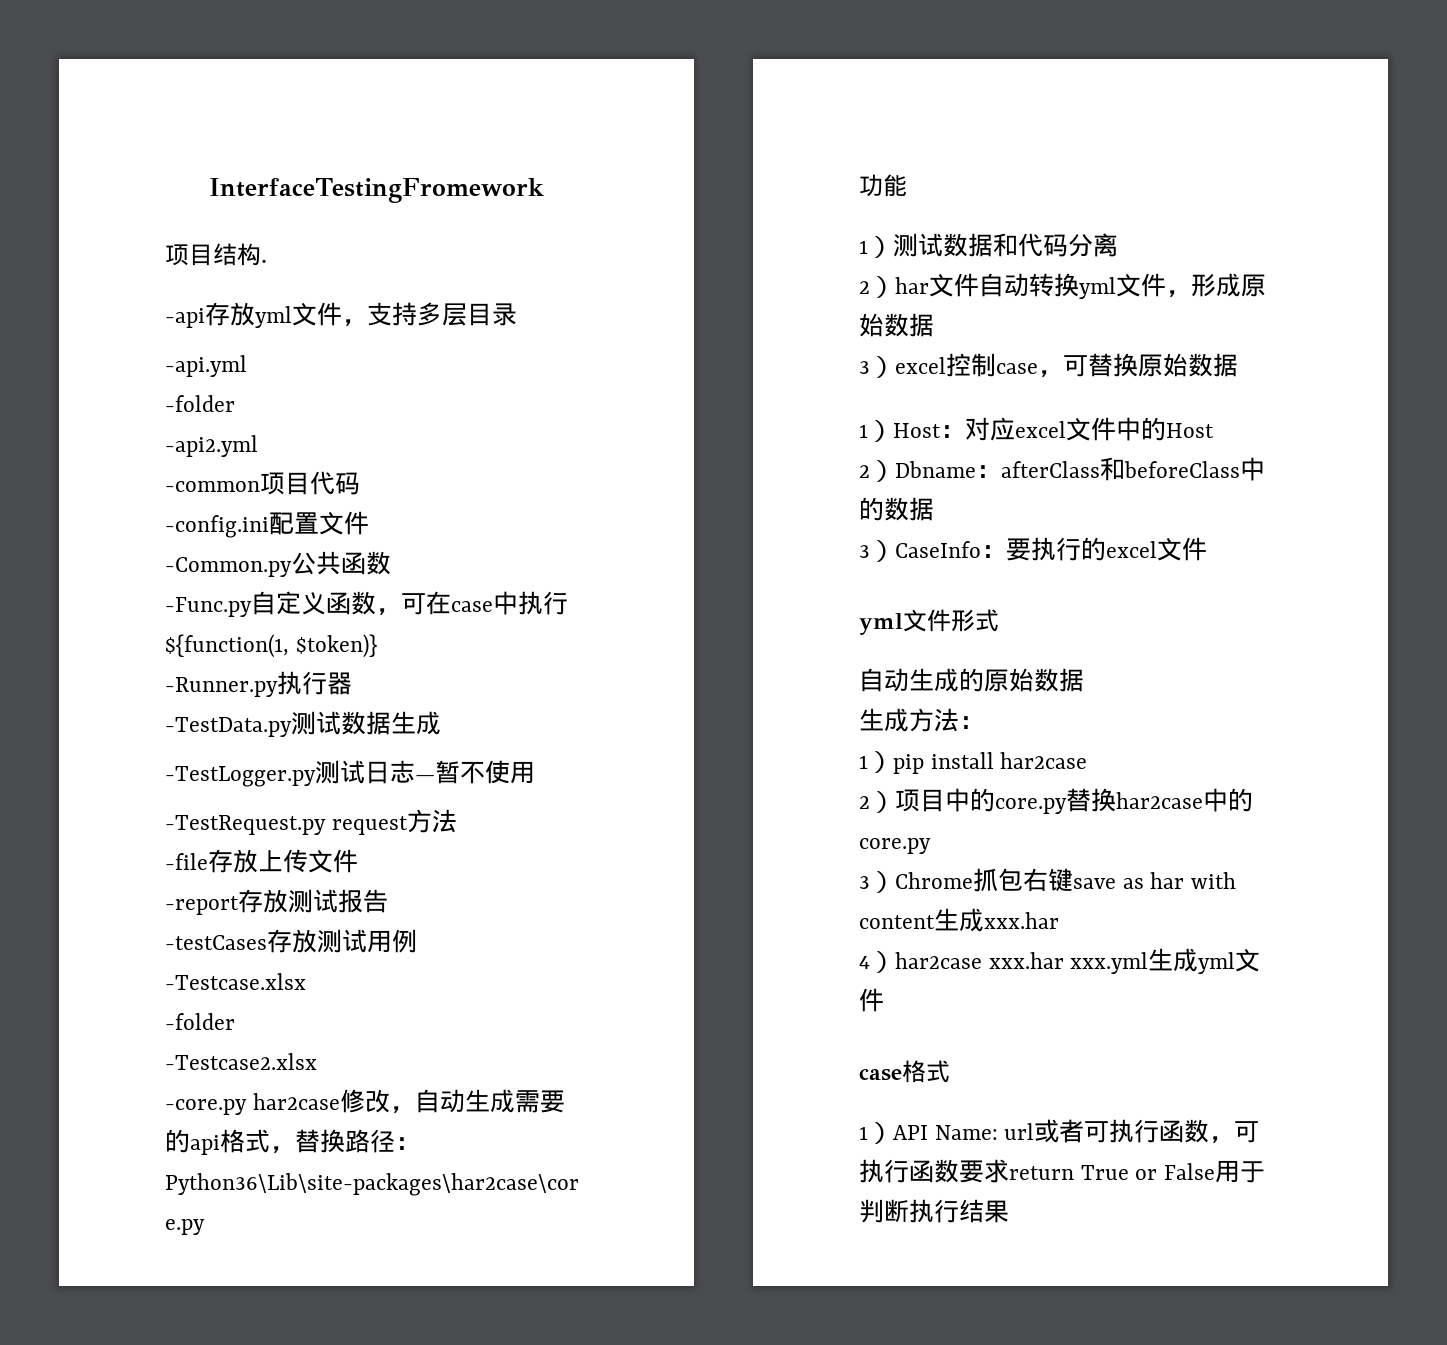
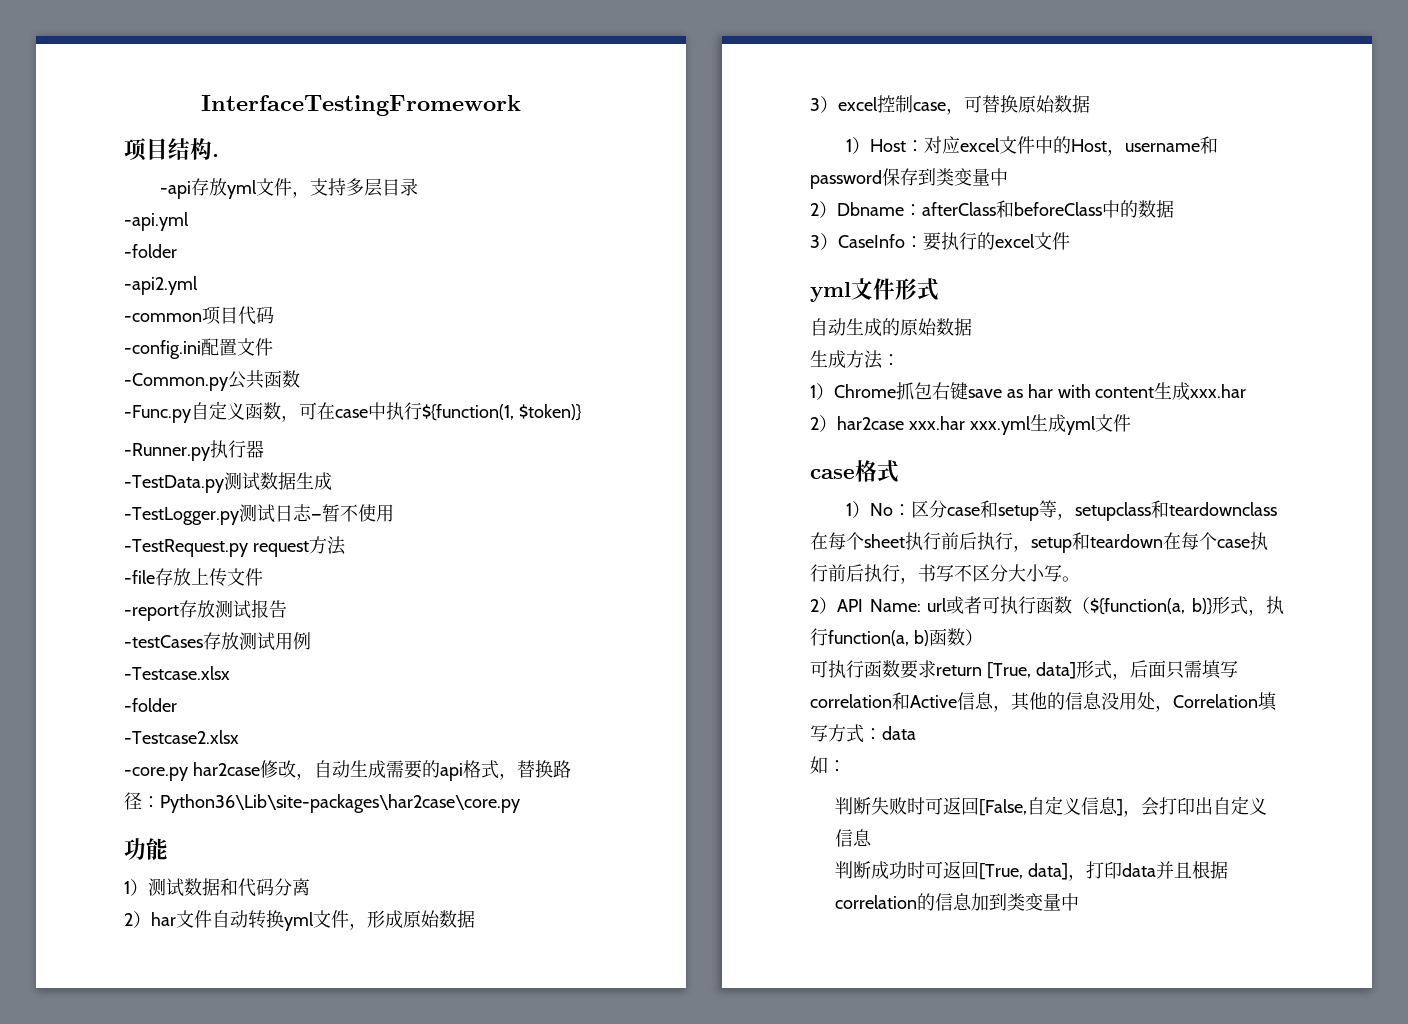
- 1）Host：对应excel文件中的Host
+ 1）Host：对应excel文件中的Host，username和password保存到类变量中
- 1）pip install har2case
- 2）项目中的core.py替换har2case中的core.py
- 3）Chrome抓包右键save as har with content生成xxx.har
+ 1）Chrome抓包右键save as har with content生成xxx.har
- 4）har2case xxx.har xxx.yml生成yml文件
+ 2）har2case xxx.har xxx.yml生成yml文件
- 1）API Name: url或者可执行函数，可执行函数要求return True or False用于判断执行结果
+ 1）No：区分case和setup等，setupclass和teardownclass在每个sheet执行前后执行，setup和teardown在每个case执行前后执行，书写不区分大小写。
+ 2）API Name: url或者可执行函数（${function(a, b)}形式，执行function(a, b)函数）
+ 可执行函数要求return [True, data]形式，后面只需填写correlation和Active信息，其他的信息没用处，Correlation填写方式：data
+ 如：
+ 判断失败时可返回[False,自定义信息]，会打印出自定义信息
+ 判断成功时可返回[True, data]，打印data并且根据correlation的信息加到类变量中

